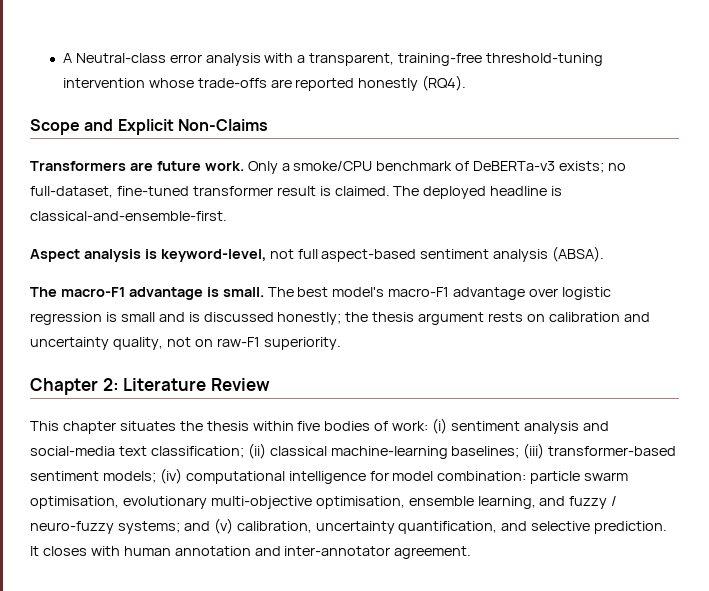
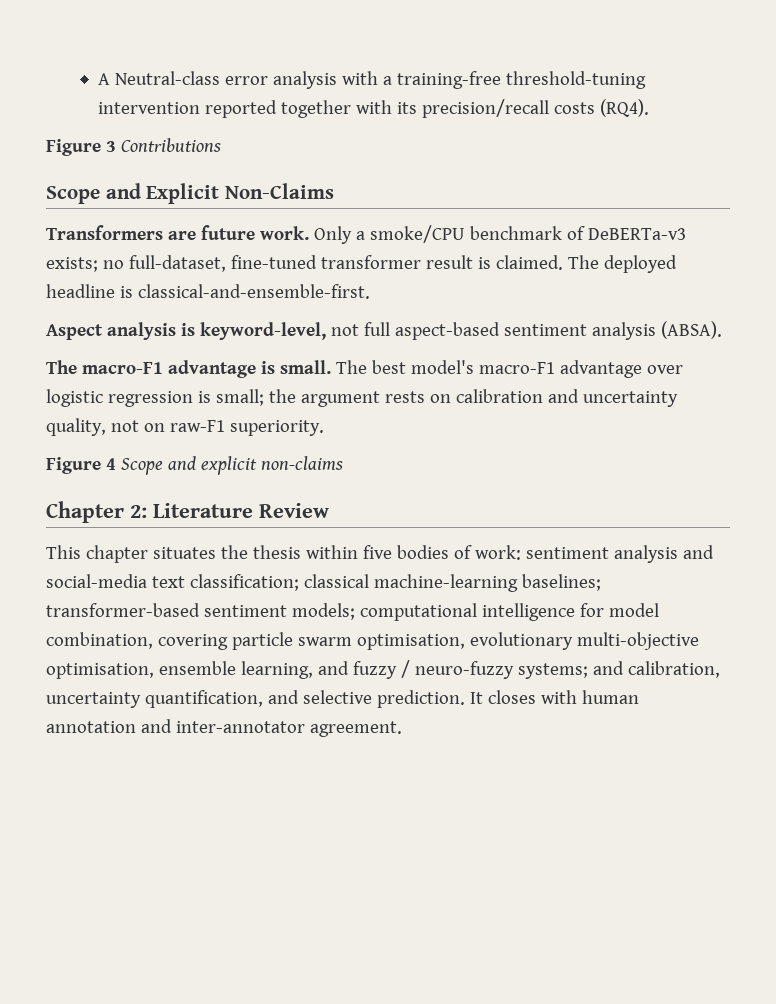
- A Neutral-class error analysis with a transparent, training-free threshold-tuning intervention whose trade-offs are reported honestly (RQ4).
+ A Neutral-class error analysis with a training-free threshold-tuning intervention reported together with its precision/recall costs (RQ4).
+ Figure 3 Contributions
- The best model's macro-F1 advantage over logistic regression is small and is discussed honestly; the thesis argument rests on calibration and uncertainty quality, not on raw-F1 superiority.
+ The best model's macro-F1 advantage over logistic regression is small; the argument rests on calibration and uncertainty quality, not on raw-F1 superiority.
+ Figure 4 Scope and explicit non-claims
- This chapter situates the thesis within five bodies of work: (i) sentiment analysis and social-media text classification; (ii) classical machine-learning baselines; (iii) transformer-based sentiment models; (iv) computational intelligence for model combination: particle swarm optimisation, evolutionary multi-objective optimisation, ensemble learning, and fuzzy / neuro-fuzzy systems; and (v) calibration, uncertainty quantification, and selective prediction.
+ This chapter situates the thesis within five bodies of work: sentiment analysis and social-media text classification; classical machine-learning baselines; transformer-based sentiment models; computational intelligence for model combination, covering particle swarm optimisation, evolutionary multi-objective optimisation, ensemble learning, and fuzzy / neuro-fuzzy systems; and calibration, uncertainty quantification, and selective prediction.

